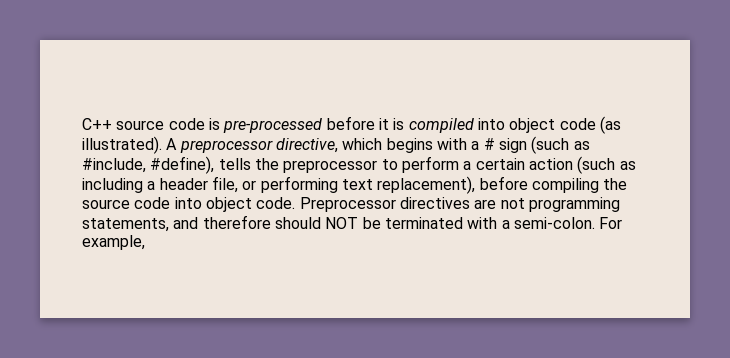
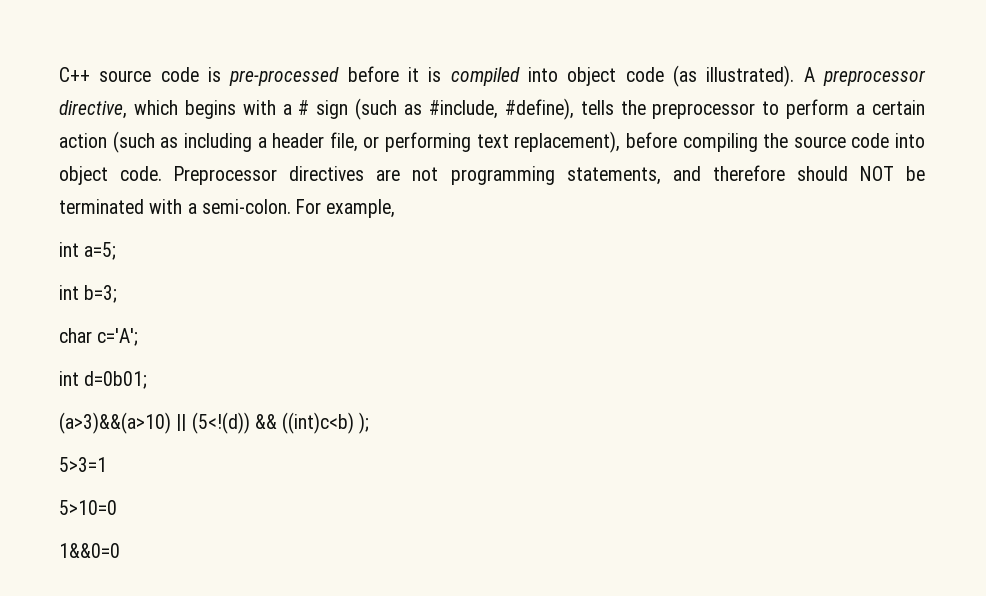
+ int a=5;
+ int b=3;
+ char c='A';
+ int d=0b01;
+ (a>3)&&(a>10) || (5<!(d)) && ((int)c<b) );
+ 5>3=1
+ 5>10=0
+ 1&&0=0

